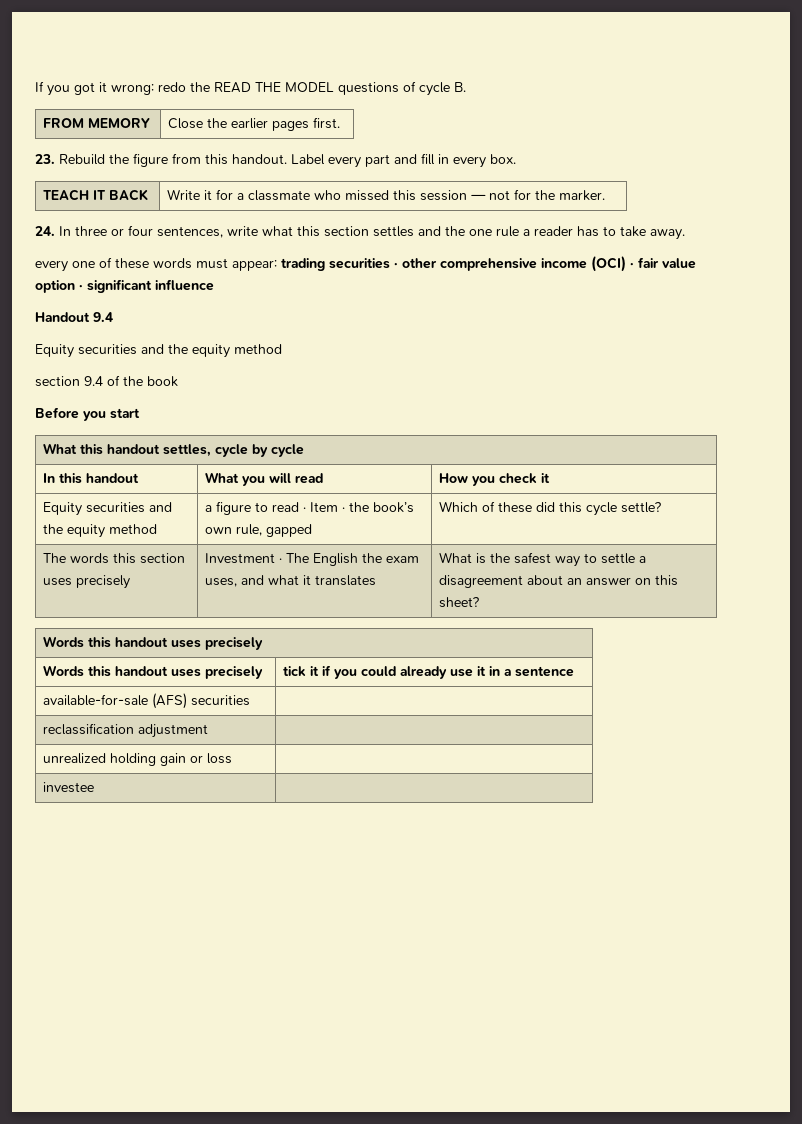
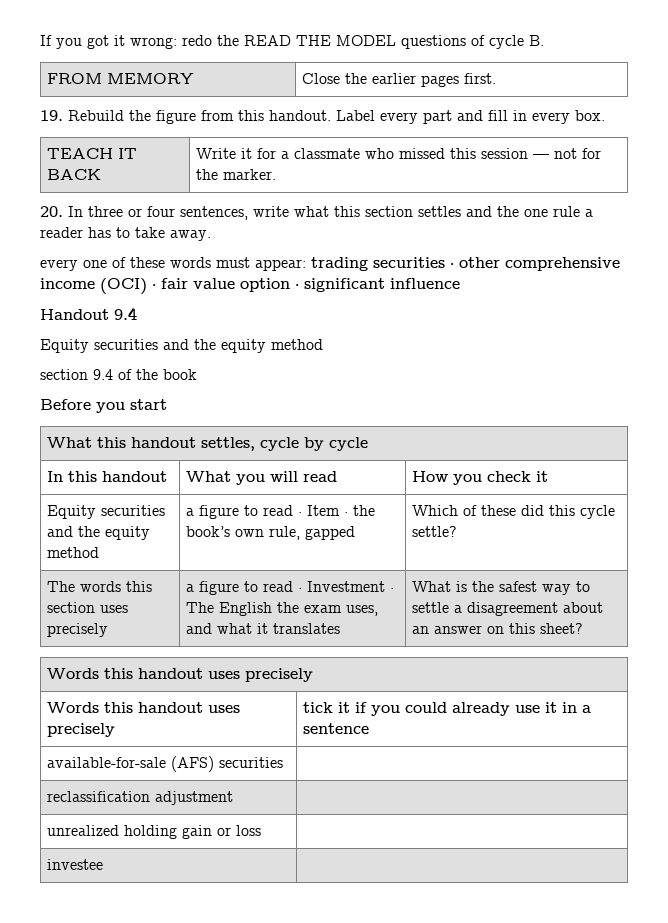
- 23. Rebuild the figure from this handout.
+ 19. Rebuild the figure from this handout.
- 24. In three or four sentences, write what this section settles and the one rule a reader has to take away.
+ 20. In three or four sentences, write what this section settles and the one rule a reader has to take away.
- The words this section uses precisely | Investment · The English the exam uses, and what it translates | What is the safest way to settle a disagreement about an answer on this sheet?
+ The words this section uses precisely | a figure to read · Investment · The English the exam uses, and what it translates | What is the safest way to settle a disagreement about an answer on this sheet?

